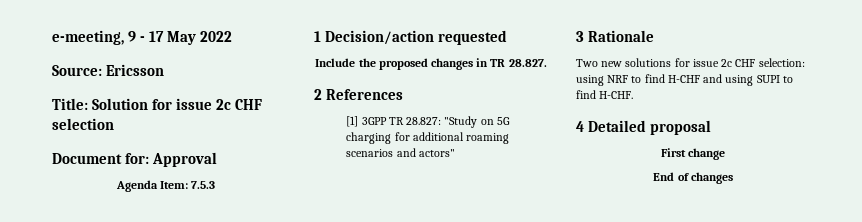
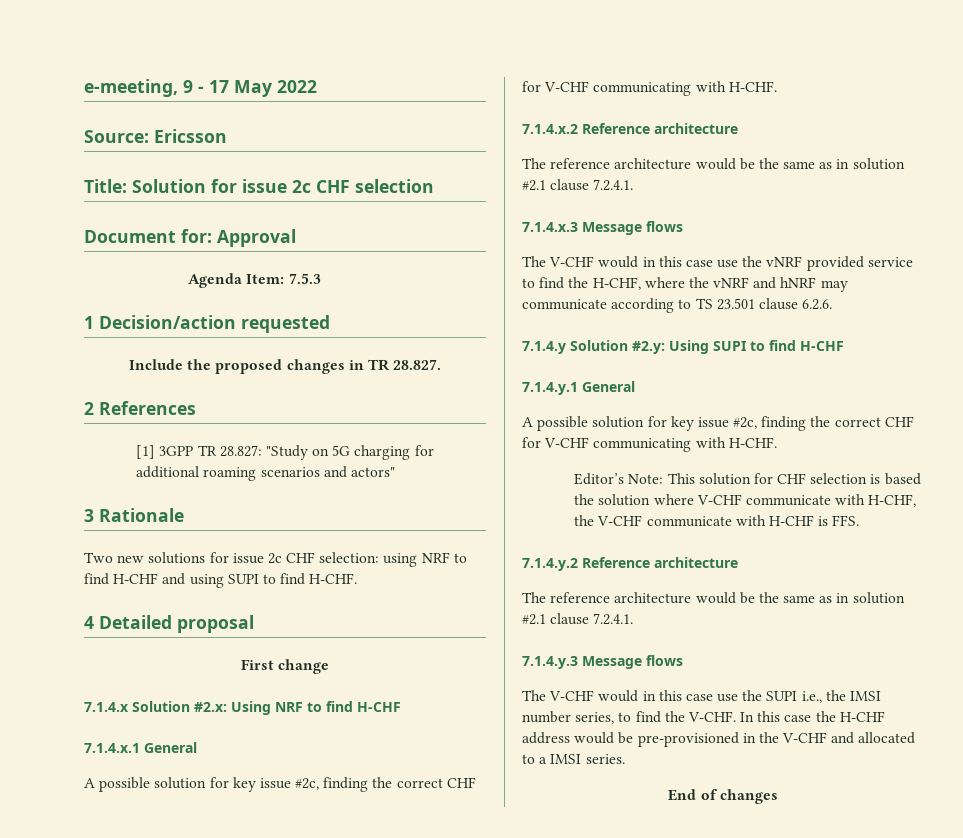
+ 7.1.4.x Solution #2.x: Using NRF to find H-CHF
+ 7.1.4.x.1 General
+ A possible solution for key issue #2c, finding the correct CHF for V-CHF communicating with H-CHF.
+ 7.1.4.x.2 Reference architecture
+ The reference architecture would be the same as in solution #2.1 clause 7.2.4.1.
+ 7.1.4.x.3 Message flows
+ The V-CHF would in this case use the vNRF provided service to find the H-CHF, where the vNRF and hNRF may communicate according to TS 23.501 clause 6.2.6.
+ 7.1.4.y Solution #2.y: Using SUPI to find H-CHF
+ 7.1.4.y.1 General
+ A possible solution for key issue #2c, finding the correct CHF for V-CHF communicating with H-CHF.
+ Editor’s Note: This solution for CHF selection is based the solution where V-CHF communicate with H-CHF, the V-CHF communicate with H-CHF is FFS.
+ 7.1.4.y.2 Reference architecture
+ The reference architecture would be the same as in solution #2.1 clause 7.2.4.1.
+ 7.1.4.y.3 Message flows
+ The V-CHF would in this case use the SUPI i.e., the IMSI number series, to find the V-CHF. In this case the H-CHF address would be pre-provisioned in the V-CHF and allocated to a IMSI series.

